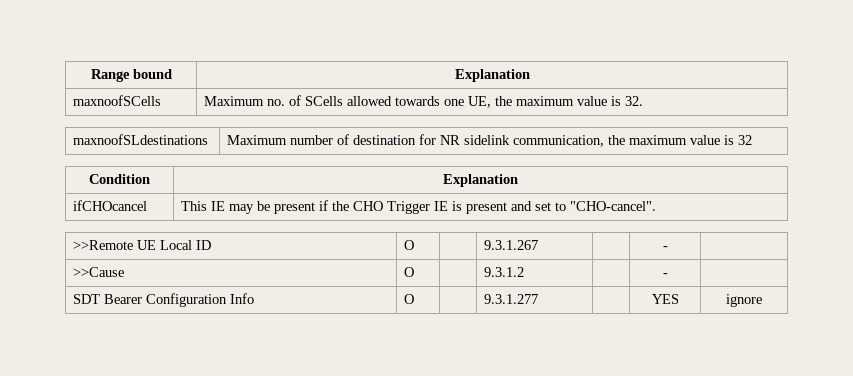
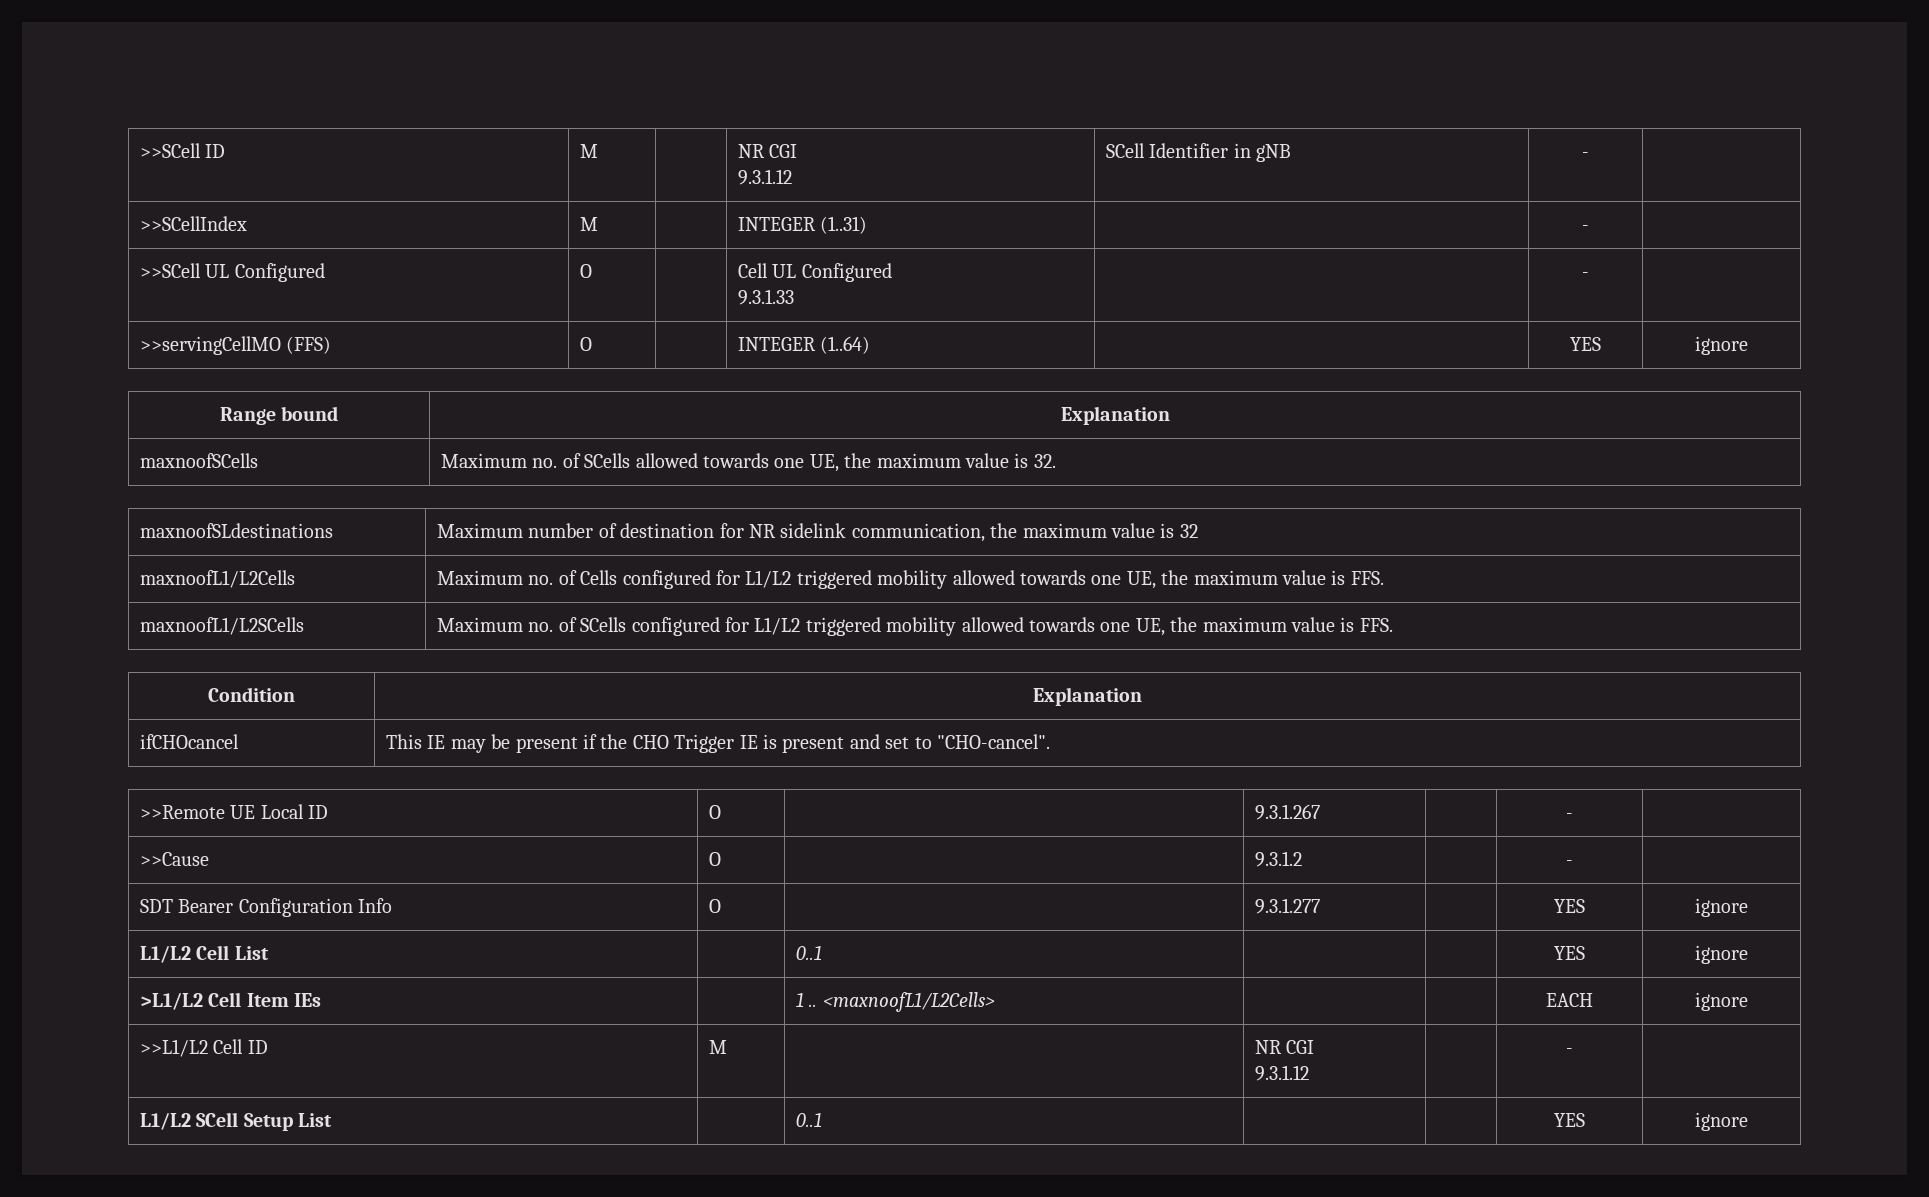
+ >>SCell ID | M | | NR CGI
+ 9.3.1.12 | SCell Identifier in gNB | - |
+ >>SCellIndex | M | | INTEGER (1..31) | | - |
+ >>SCell UL Configured | O | | Cell UL Configured
+ 9.3.1.33 | | - |
+ >>servingCellMO (FFS) | O | | INTEGER (1..64) | | YES | ignore
+ maxnoofL1/L2Cells | Maximum no. of Cells configured for L1/L2 triggered mobility allowed towards one UE, the maximum value is FFS.
+ maxnoofL1/L2SCells | Maximum no. of SCells configured for L1/L2 triggered mobility allowed towards one UE, the maximum value is FFS.
+ L1/L2 Cell List | | 0..1 | | | YES | ignore
+ >L1/L2 Cell Item IEs | | 1 .. <maxnoofL1/L2Cells> | | | EACH | ignore
+ >>L1/L2 Cell ID | M | | NR CGI
+ 9.3.1.12 | | - |
+ L1/L2 SCell Setup List | | 0..1 | | | YES | ignore

